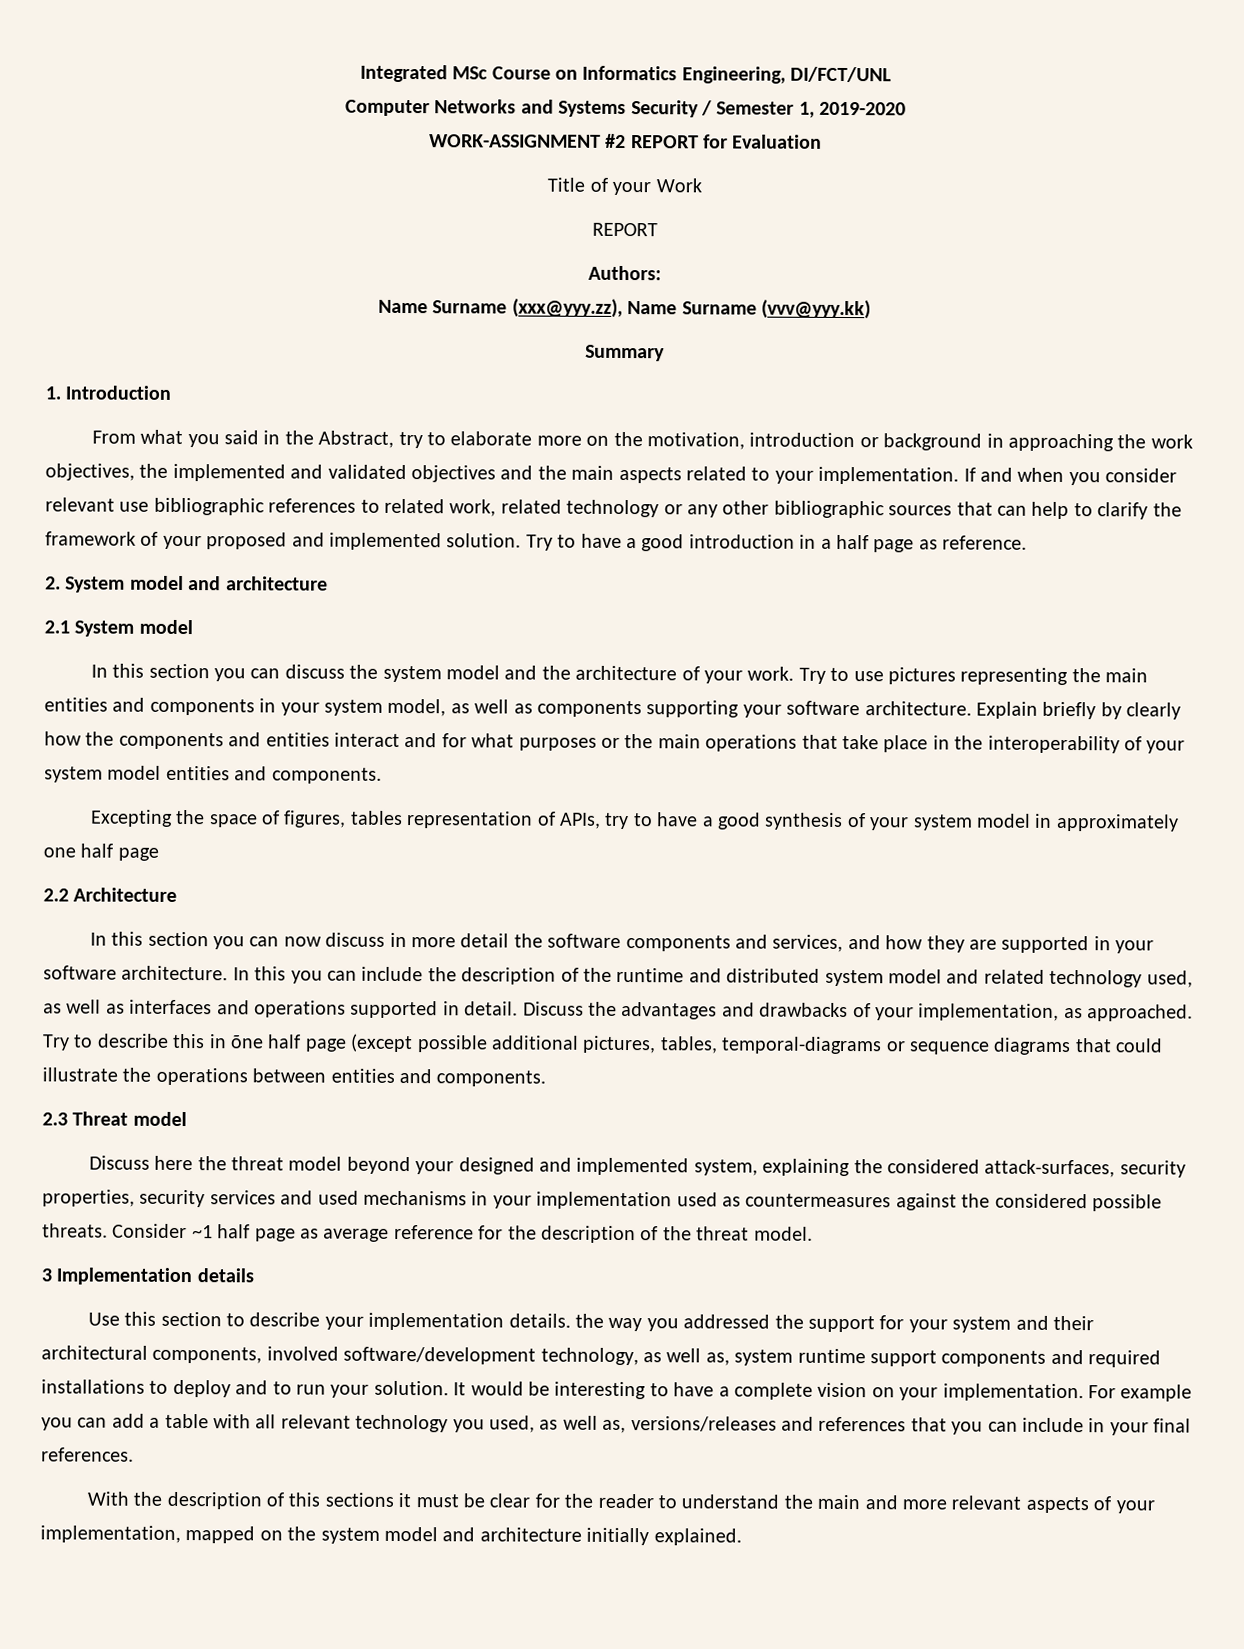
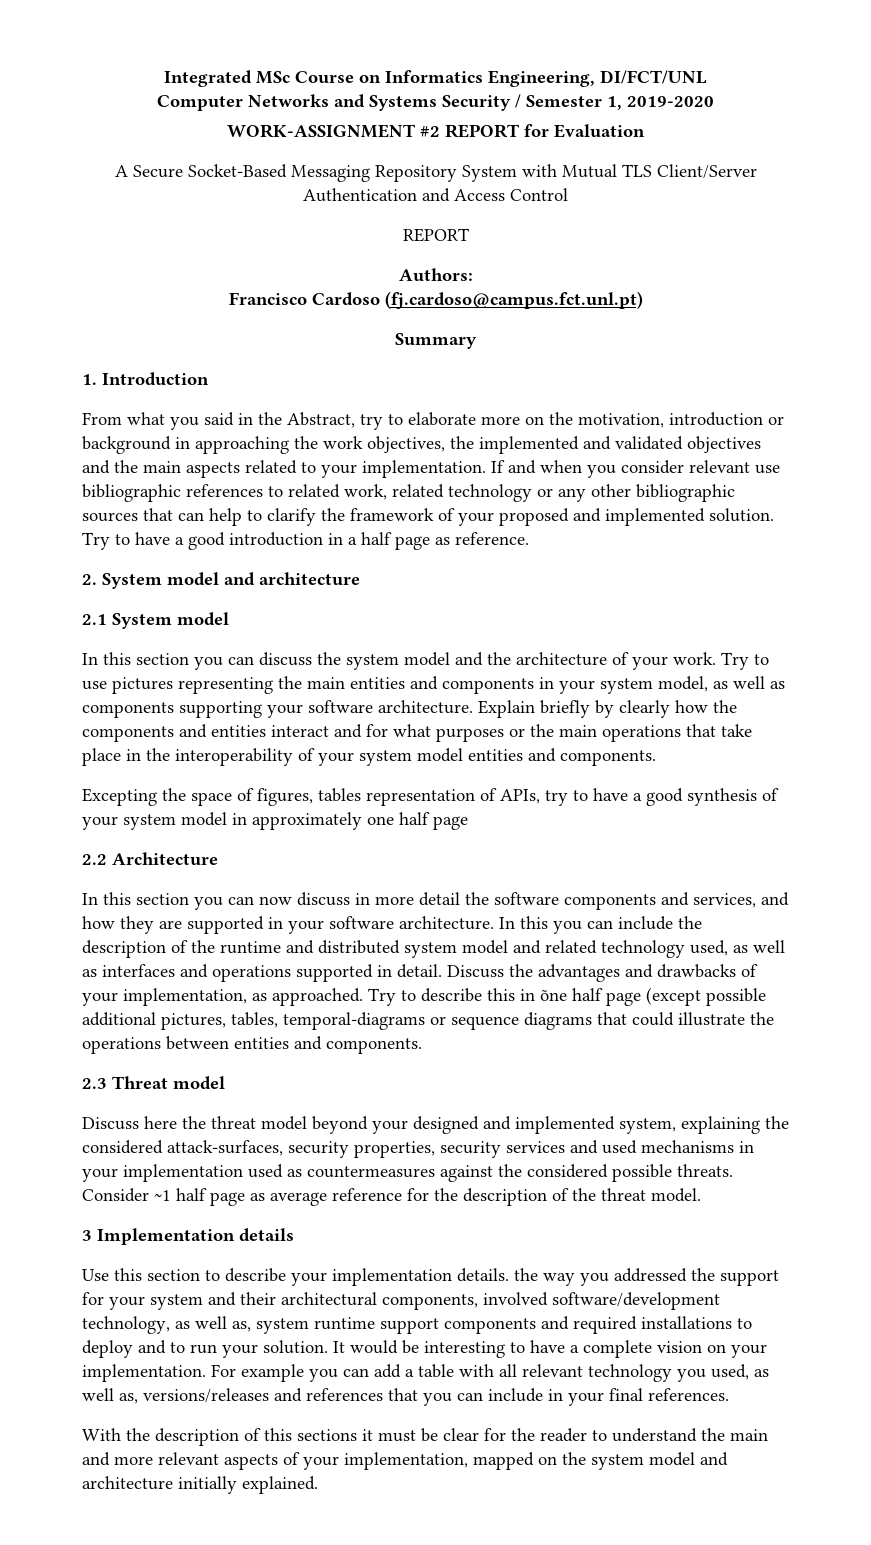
- Title of your Work
+ A Secure Socket-Based Messaging Repository System with Mutual TLS Client/Server Authentication and Access Control
  REPORT
  Authors:
- Name Surname (xxx@yyy.zz), Name Surname (vvv@yyy.kk)
+ Francisco Cardoso (fj.cardoso@campus.fct.unl.pt)

